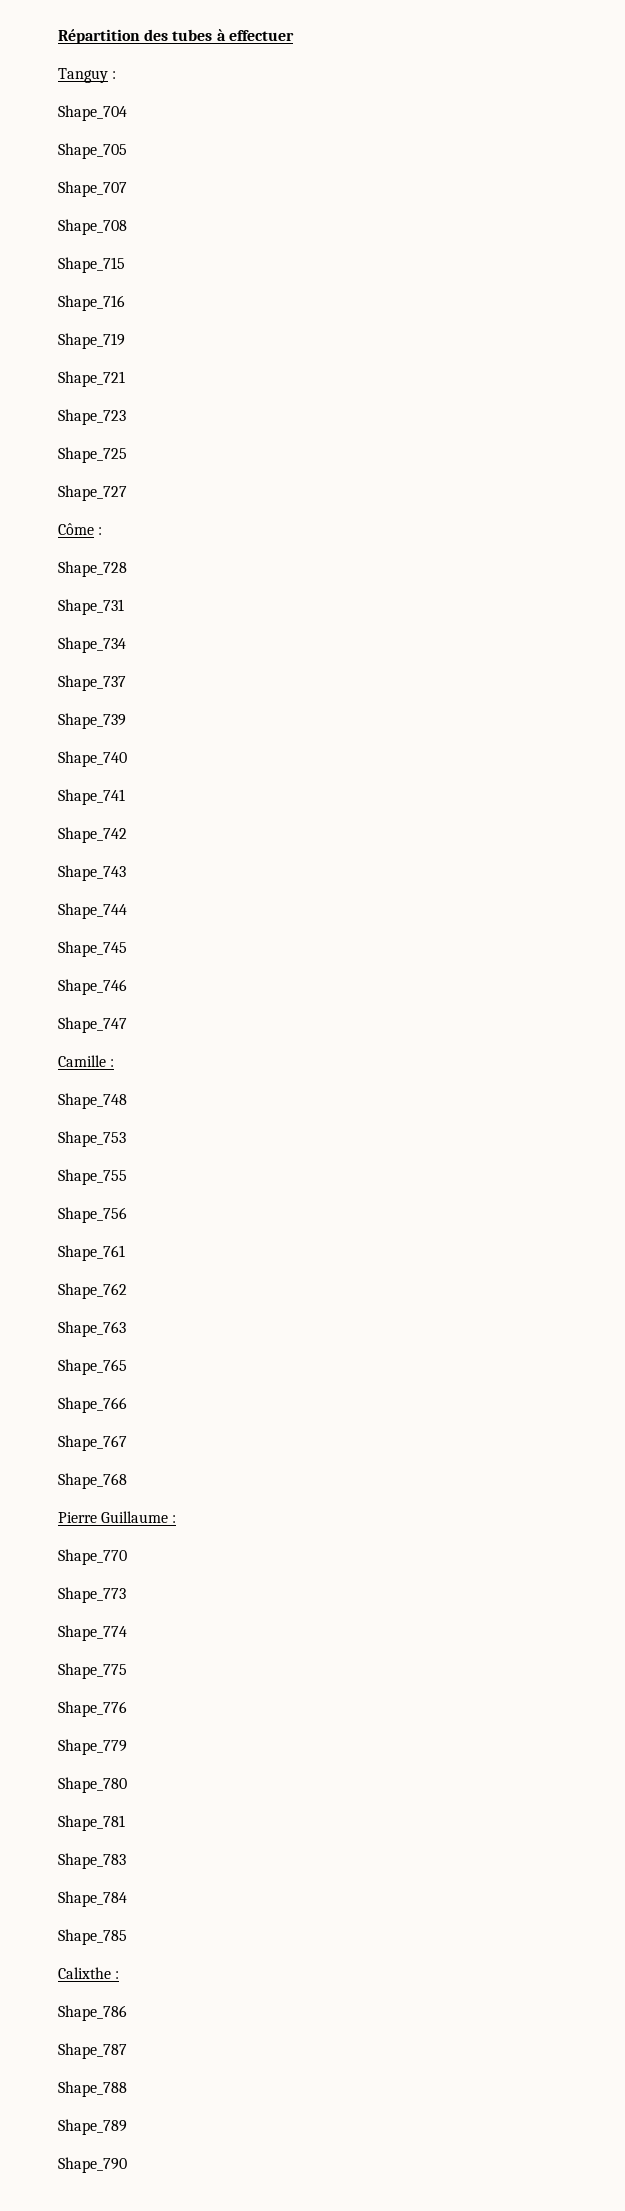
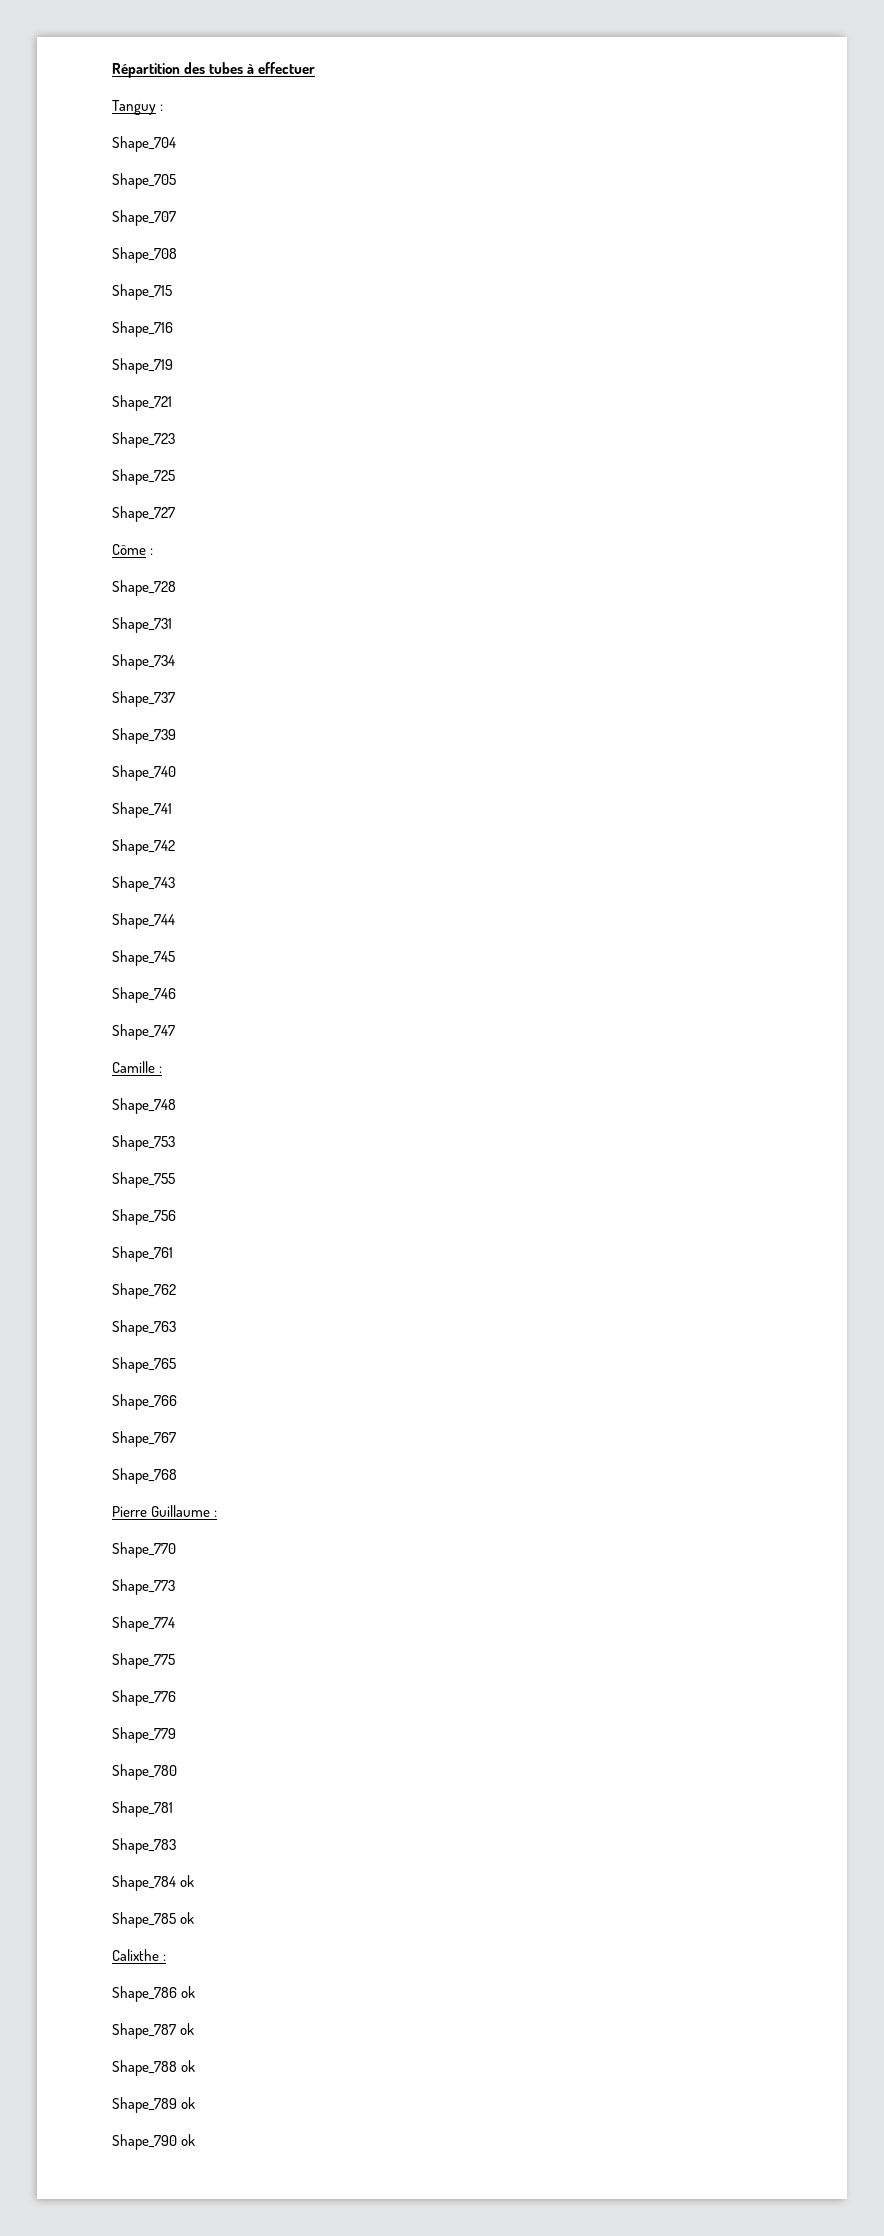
- Shape_784
+ Shape_784 ok
- Shape_785
+ Shape_785 ok
- Shape_786
+ Shape_786 ok
- Shape_787
+ Shape_787 ok
- Shape_788
+ Shape_788 ok
- Shape_789
+ Shape_789 ok
- Shape_790
+ Shape_790 ok

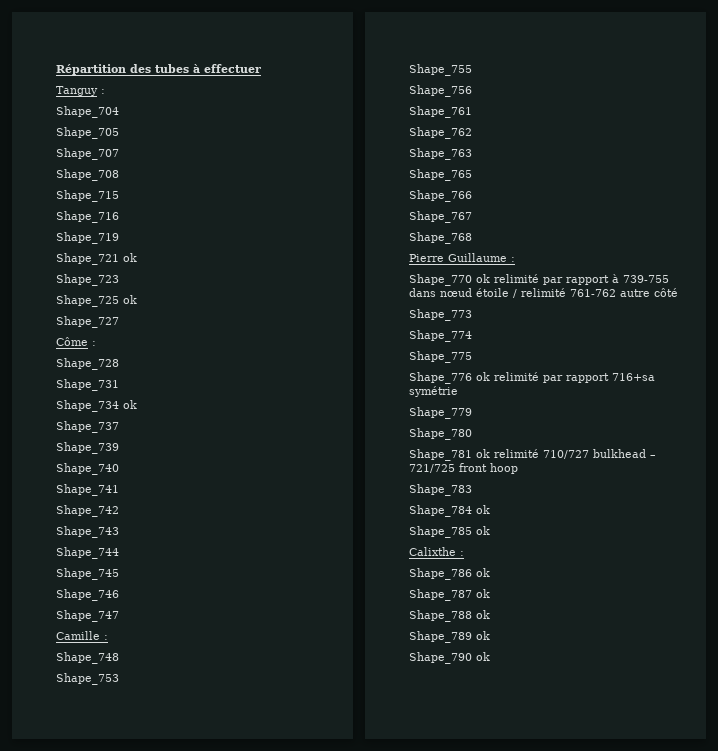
- Shape_721
+ Shape_721 ok
- Shape_725
+ Shape_725 ok
- Shape_734
+ Shape_734 ok
- Shape_770
+ Shape_770 ok relimité par rapport à 739-755 dans nœud étoile / relimité 761-762 autre côté
  Shape_773
  Shape_774
  Shape_775
- Shape_776
+ Shape_776 ok relimité par rapport 716+sa symétrie
  Shape_779
  Shape_780
- Shape_781
+ Shape_781 ok relimité 710/727 bulkhead – 721/725 front hoop

